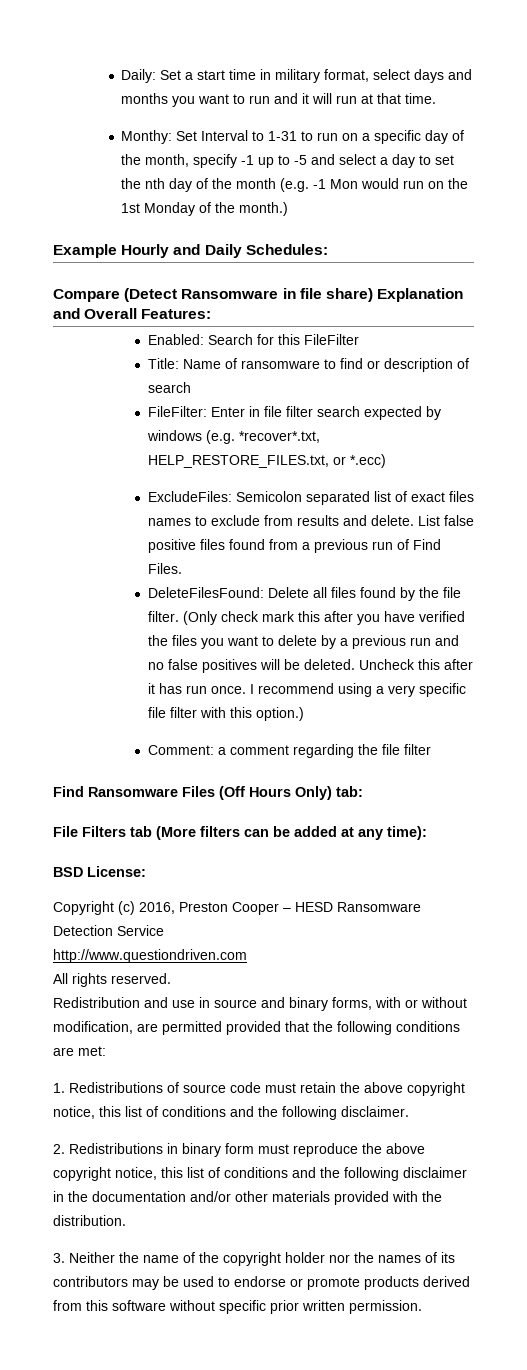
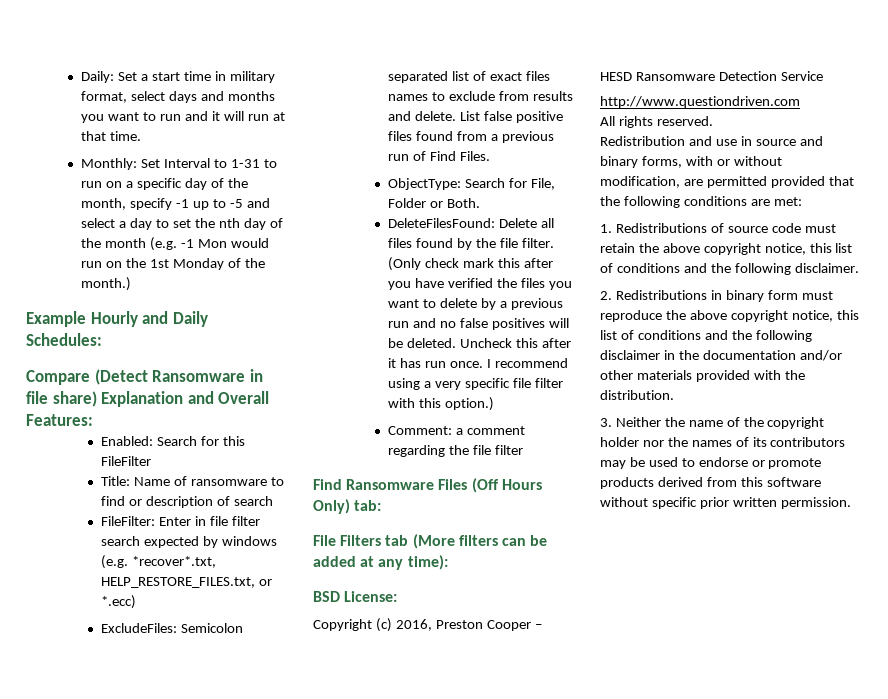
- Monthy: Set Interval to 1-31 to run on a specific day of the month, specify -1 up to -5 and select a day to set the nth day of the month (e.g. -1 Mon would run on the 1st Monday of the month.)
+ Monthly: Set Interval to 1-31 to run on a specific day of the month, specify -1 up to -5 and select a day to set the nth day of the month (e.g. -1 Mon would run on the 1st Monday of the month.)
+ ObjectType: Search for File, Folder or Both.

